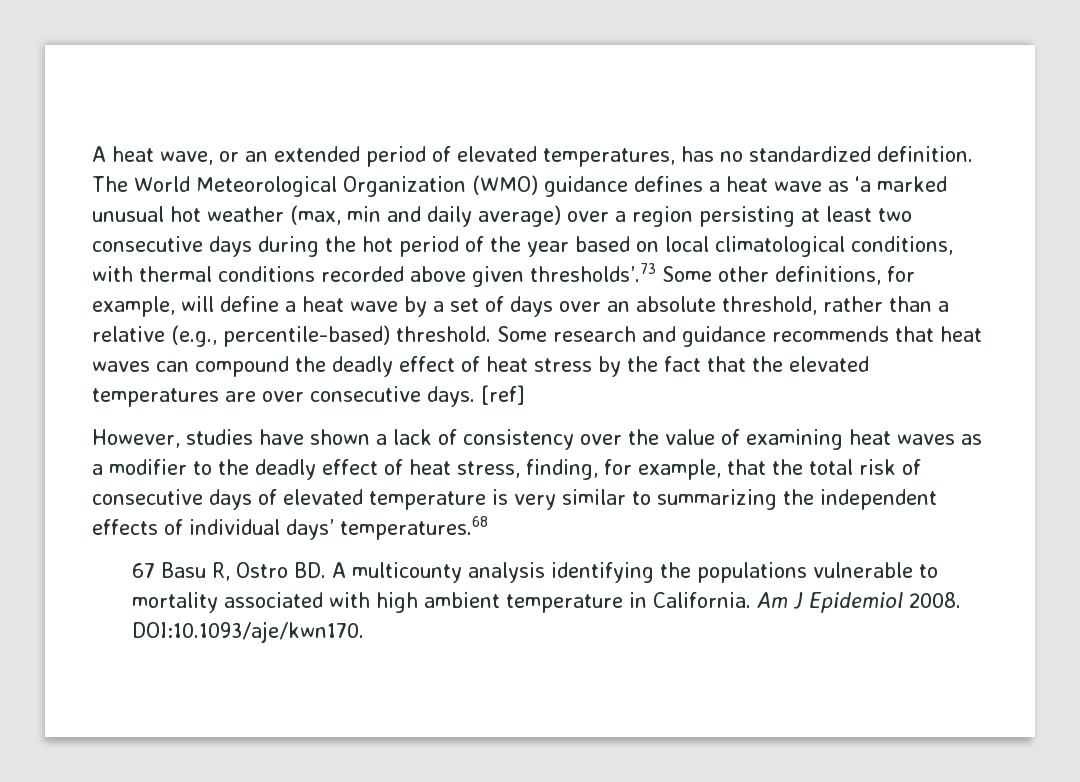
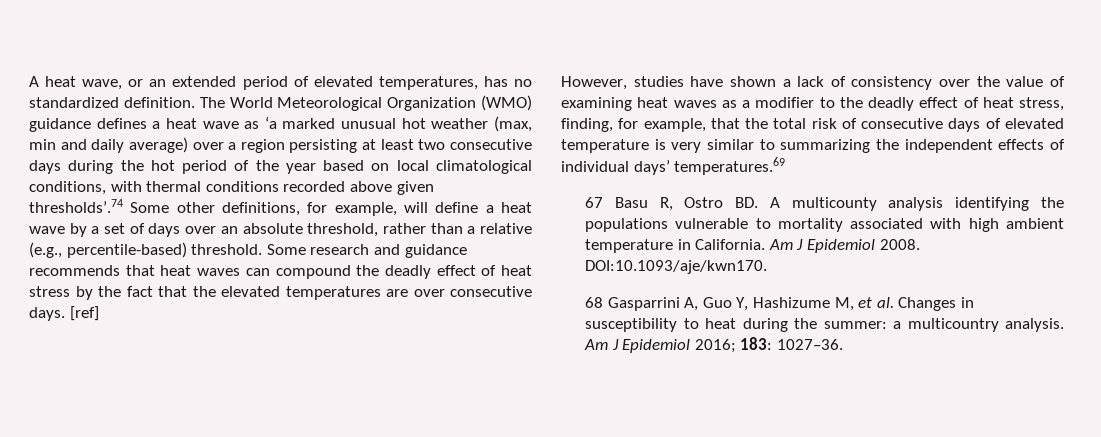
- The World Meteorological Organization (WMO) guidance defines a heat wave as ‘a marked unusual hot weather (max, min and daily average) over a region persisting at least two consecutive days during the hot period of the year based on local climatological conditions, with thermal conditions recorded above given thresholds’.73 Some other definitions, for example, will define a heat wave by a set of days over an absolute threshold, rather than a relative (e.g., percentile-based) threshold.
+ The World Meteorological Organization (WMO) guidance defines a heat wave as ‘a marked unusual hot weather (max, min and daily average) over a region persisting at least two consecutive days during the hot period of the year based on local climatological conditions, with thermal conditions recorded above given thresholds’.74 Some other definitions, for example, will define a heat wave by a set of days over an absolute threshold, rather than a relative (e.g., percentile-based) threshold.
- However, studies have shown a lack of consistency over the value of examining heat waves as a modifier to the deadly effect of heat stress, finding, for example, that the total risk of consecutive days of elevated temperature is very similar to summarizing the independent effects of individual days’ temperatures.68
+ However, studies have shown a lack of consistency over the value of examining heat waves as a modifier to the deadly effect of heat stress, finding, for example, that the total risk of consecutive days of elevated temperature is very similar to summarizing the independent effects of individual days’ temperatures.69
+ 68 Gasparrini A, Guo Y, Hashizume M, et al. Changes in susceptibility to heat during the summer: a multicountry analysis. Am J Epidemiol 2016; 183: 1027–36.

